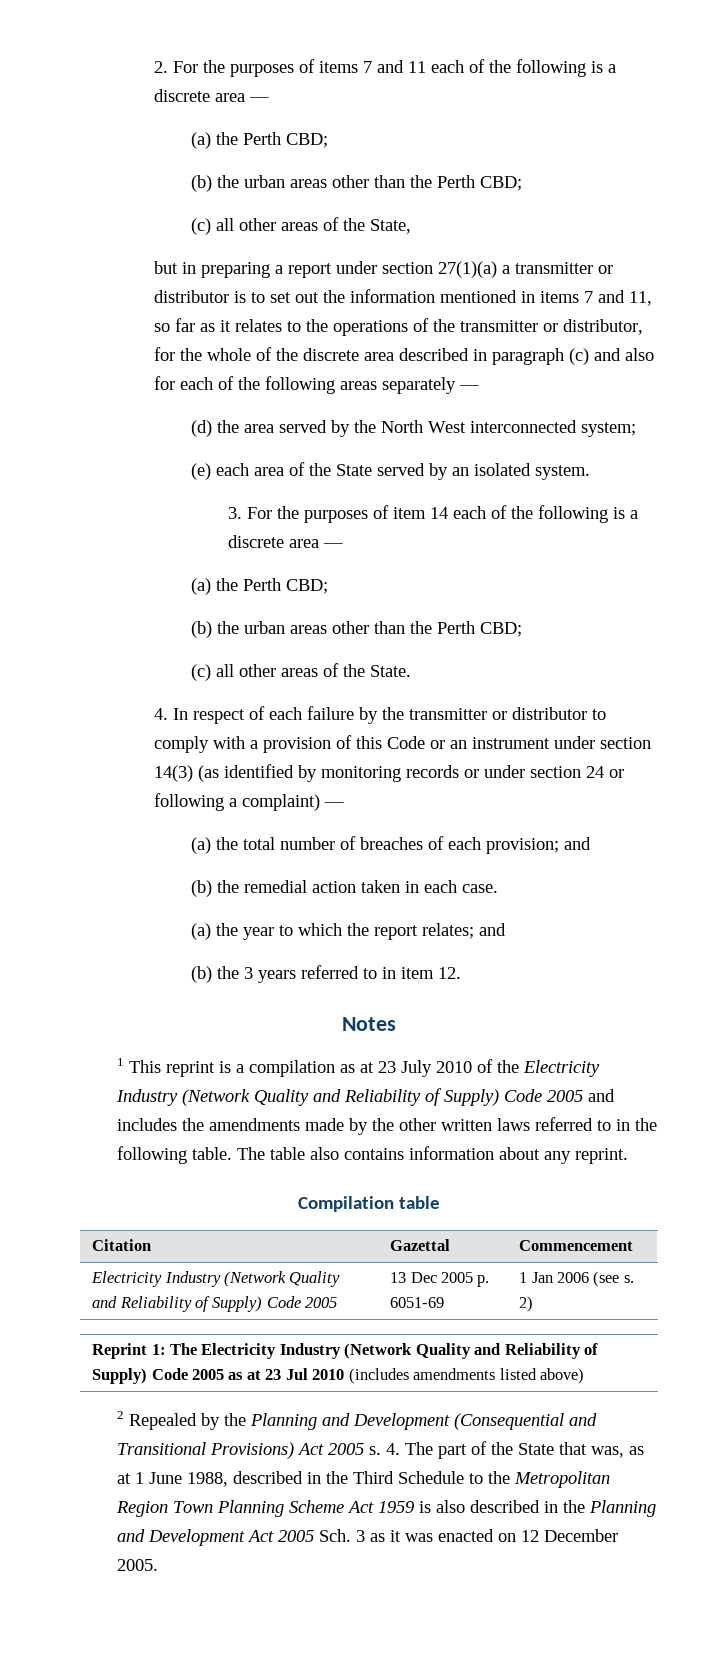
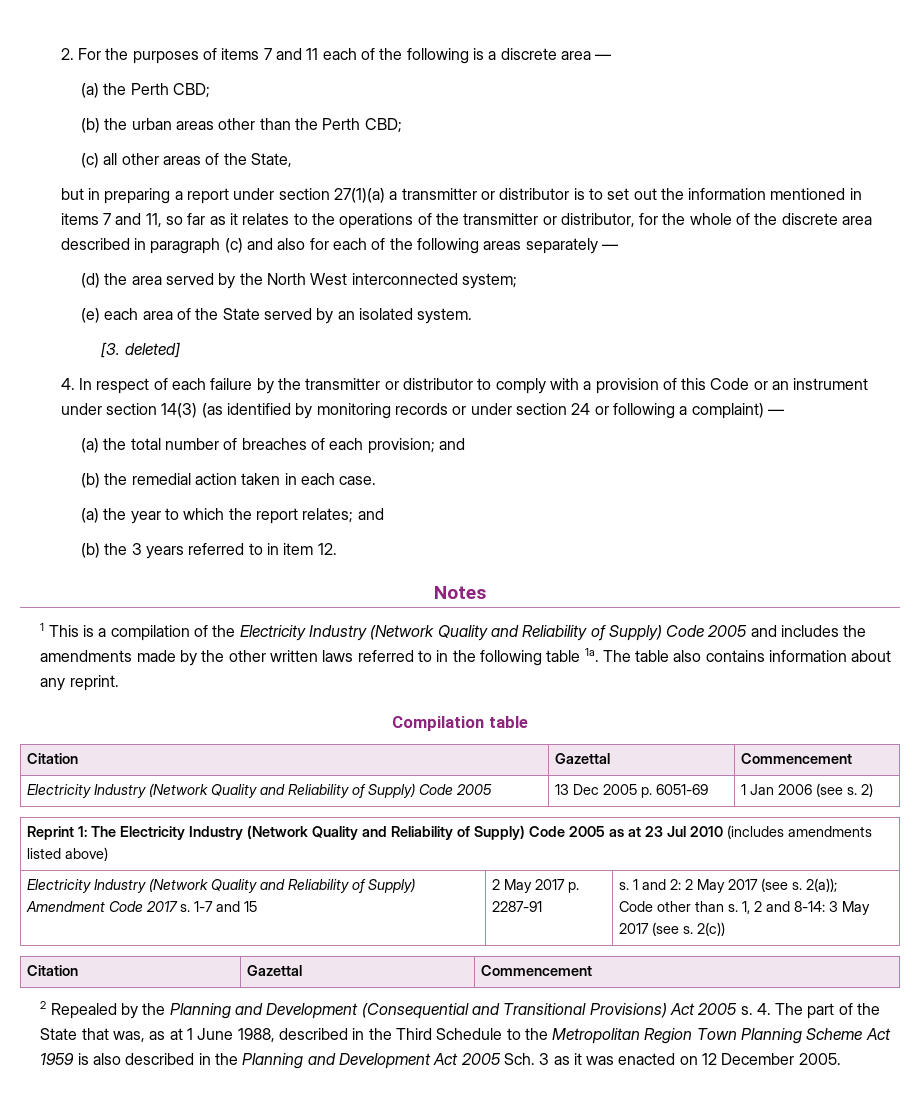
- 3. For the purposes of item 14 each of the following is a discrete area —
- (a) the Perth CBD;
- (b) the urban areas other than the Perth CBD;
- (c) all other areas of the State.
+ [3. deleted]
- 1 This reprint is a compilation as at 23 July 2010 of the Electricity Industry (Network Quality and Reliability of Supply) Code 2005 and includes the amendments made by the other written laws referred to in the following table.
+ 1 This is a compilation of the Electricity Industry (Network Quality and Reliability of Supply) Code 2005 and includes the amendments made by the other written laws referred to in the following table 1a.
+ Electricity Industry (Network Quality and Reliability of Supply) Amendment Code 2017 s. 1-7 and 15 | 2 May 2017 p. 2287-91 | s. 1 and 2: 2 May 2017 (see s. 2(a));
+ Code other than s. 1, 2 and 8-14: 3 May 2017 (see s. 2(c))
+ Citation | Gazettal | Commencement

